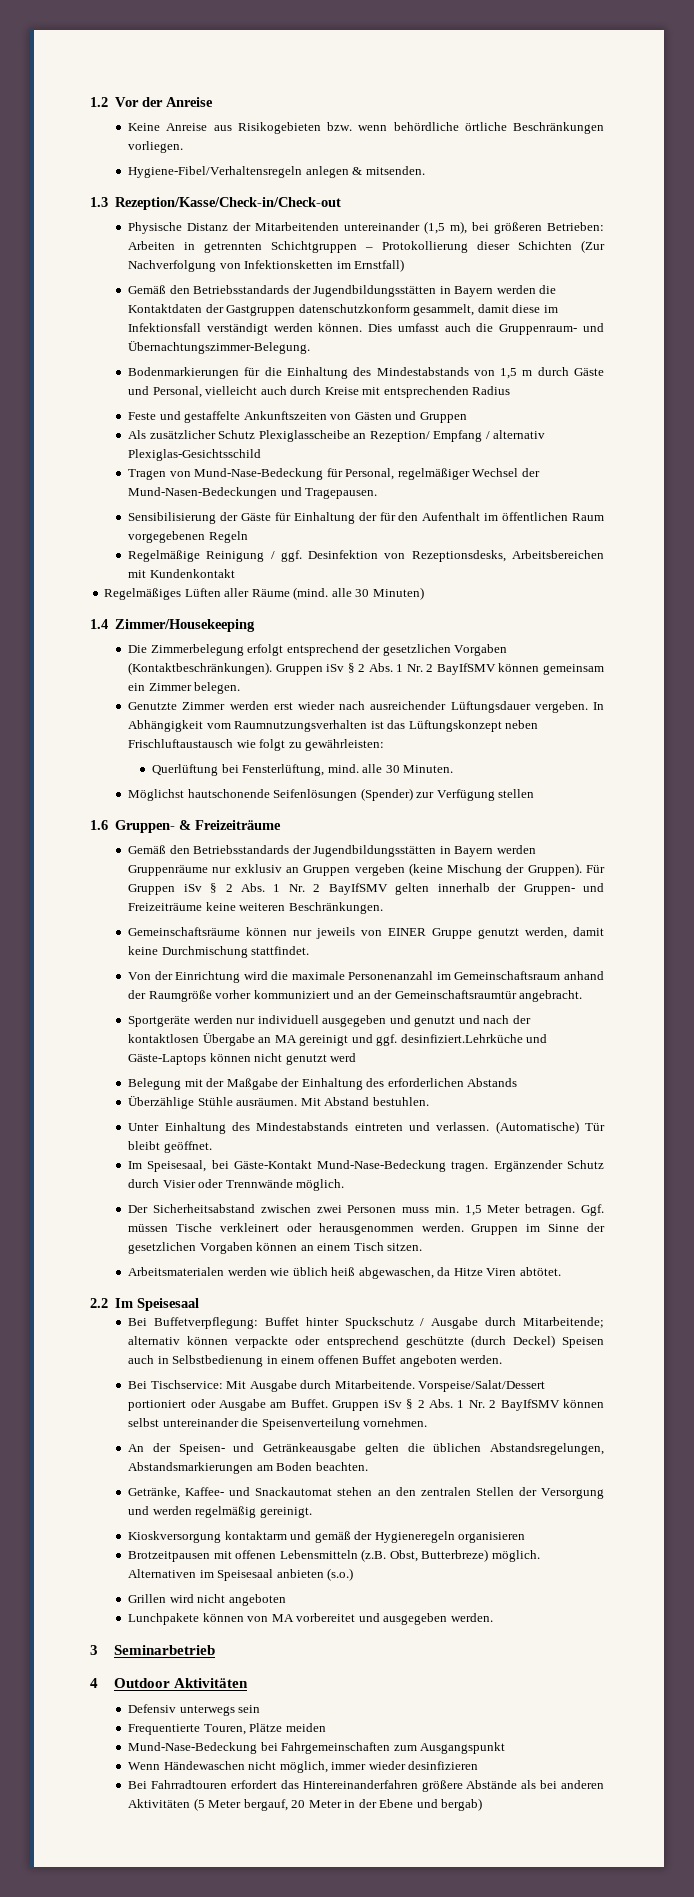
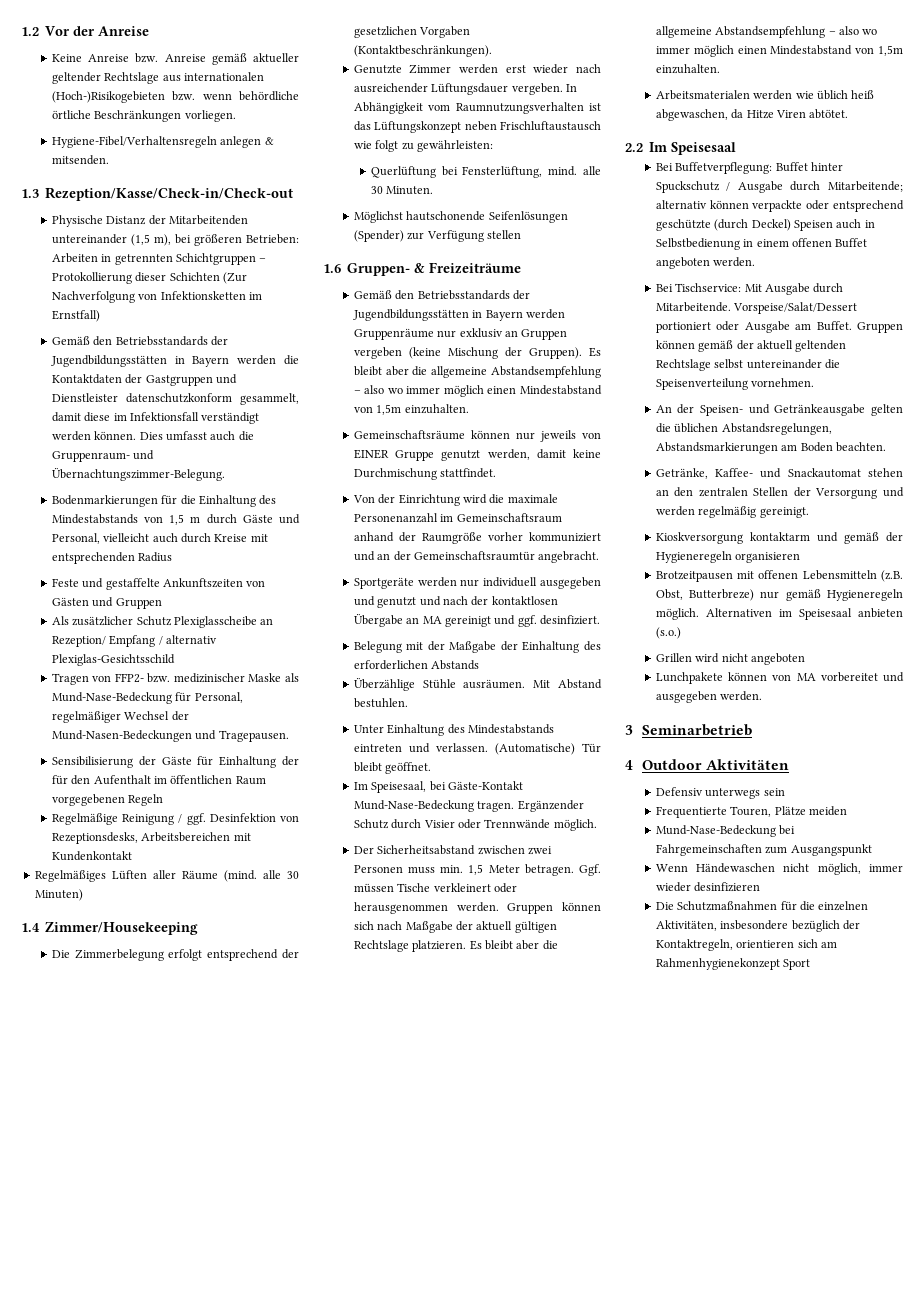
- Keine Anreise aus Risikogebieten bzw. wenn behördliche örtliche Beschränkungen vorliegen.
+ Keine Anreise bzw. Anreise gemäß aktueller geltender Rechtslage aus internationalen (Hoch-)Risikogebieten bzw. wenn behördliche örtliche Beschränkungen vorliegen.
- Gemäß den Betriebsstandards der Jugendbildungsstätten in Bayern werden die Kontaktdaten der Gastgruppen datenschutzkonform gesammelt, damit diese im Infektionsfall verständigt werden können.
+ Gemäß den Betriebsstandards der Jugendbildungsstätten in Bayern werden die Kontaktdaten der Gastgruppen und Dienstleister datenschutzkonform gesammelt, damit diese im Infektionsfall verständigt werden können.
- Tragen von Mund-Nase-Bedeckung für Personal, regelmäßiger Wechsel der Mund-Nasen-Bedeckungen und Tragepausen.
+ Tragen von FFP2- bzw. medizinischer Maske als Mund-Nase-Bedeckung für Personal, regelmäßiger Wechsel der Mund-Nasen-Bedeckungen und Tragepausen.
- Gruppen iSv § 2 Abs. 1 Nr. 2 BayIfSMV können gemeinsam ein Zimmer belegen.
- Gemäß den Betriebsstandards der Jugendbildungsstätten in Bayern werden Gruppenräume nur exklusiv an Gruppen vergeben (keine Mischung der Gruppen). Für Gruppen iSv § 2 Abs. 1 Nr. 2 BayIfSMV gelten innerhalb der Gruppen- und Freizeiträume keine weiteren Beschränkungen.
+ Gemäß den Betriebsstandards der Jugendbildungsstätten in Bayern werden Gruppenräume nur exklusiv an Gruppen vergeben (keine Mischung der Gruppen). Es bleibt aber die allgemeine Abstandsempfehlung – also wo immer möglich einen Mindestabstand von 1,5m einzuhalten.
- Sportgeräte werden nur individuell ausgegeben und genutzt und nach der kontaktlosen Übergabe an MA gereinigt und ggf. desinfiziert.Lehrküche und Gäste-Laptops können nicht genutzt werd
+ Sportgeräte werden nur individuell ausgegeben und genutzt und nach der kontaktlosen Übergabe an MA gereinigt und ggf. desinfiziert.
- Gruppen im Sinne der gesetzlichen Vorgaben können an einem Tisch sitzen.
+ Gruppen können sich nach Maßgabe der aktuell gültigen Rechtslage platzieren. Es bleibt aber die allgemeine Abstandsempfehlung – also wo immer möglich einen Mindestabstand von 1,5m einzuhalten.
- Gruppen iSv § 2 Abs. 1 Nr. 2 BayIfSMV können selbst untereinander die Speisenverteilung vornehmen.
+ Gruppen können gemäß der aktuell geltenden Rechtslage selbst untereinander die Speisenverteilung vornehmen.
- Brotzeitpausen mit offenen Lebensmitteln (z.B. Obst, Butterbreze) möglich.
+ Brotzeitpausen mit offenen Lebensmitteln (z.B. Obst, Butterbreze) nur gemäß Hygieneregeln möglich.
- Bei Fahrradtouren erfordert das Hintereinanderfahren größere Abstände als bei anderen Aktivitäten (5 Meter bergauf, 20 Meter in der Ebene und bergab)
+ Die Schutzmaßnahmen für die einzelnen Aktivitäten, insbesondere bezüglich der Kontaktregeln, orientieren sich am Rahmenhygienekonzept Sport

